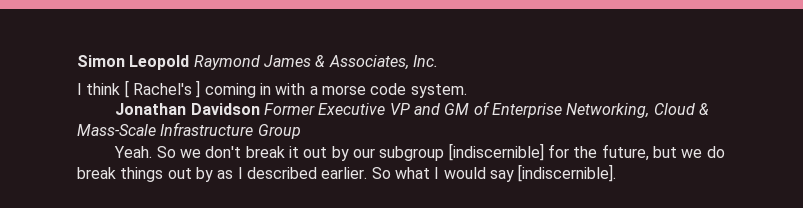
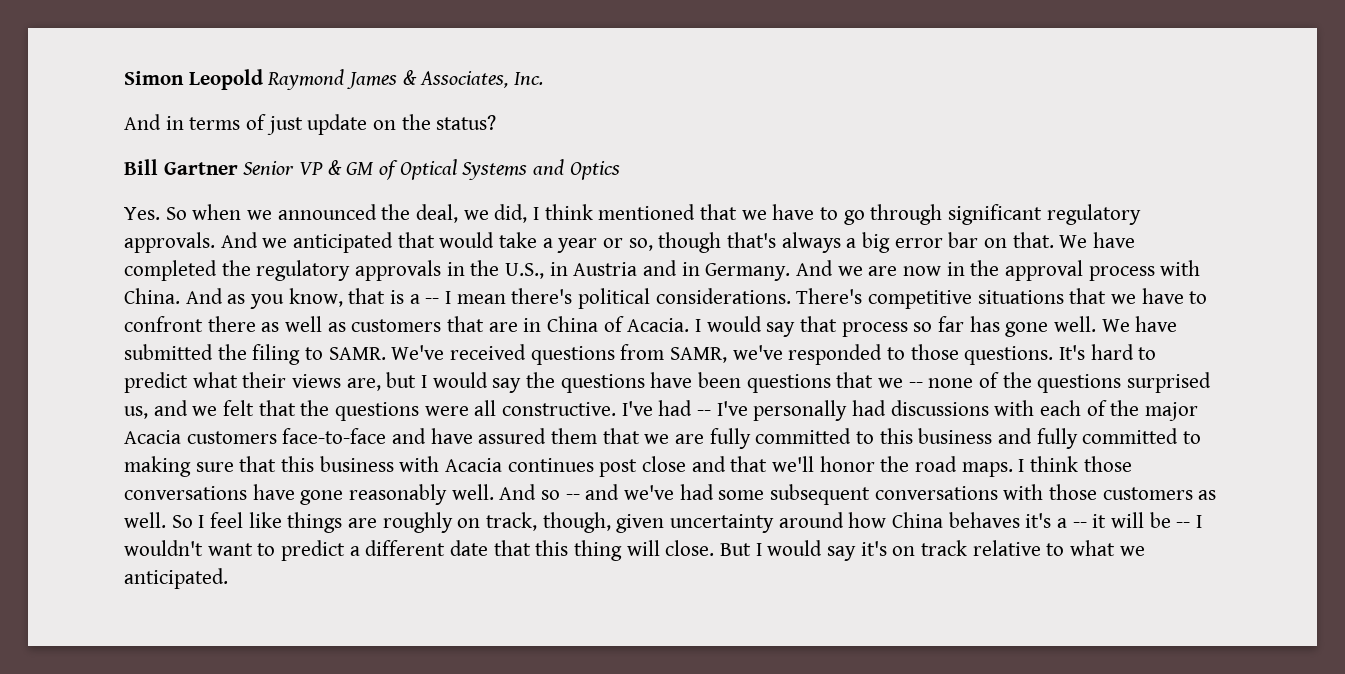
- I think [ Rachel's ] coming in with a morse code system.
- Jonathan Davidson Former Executive VP and GM of Enterprise Networking, Cloud & Mass-Scale Infrastructure Group
- Yeah. So we don't break it out by our subgroup [indiscernible] for the future, but we do break things out by as I described earlier. So what I would say [indiscernible].
+ And in terms of just update on the status?
+ Bill Gartner Senior VP & GM of Optical Systems and Optics
+ Yes. So when we announced the deal, we did, I think mentioned that we have to go through significant regulatory approvals. And we anticipated that would take a year or so, though that's always a big error bar on that. We have completed the regulatory approvals in the U.S., in Austria and in Germany. And we are now in the approval process with China. And as you know, that is a -- I mean there's political considerations. There's competitive situations that we have to confront there as well as customers that are in China of Acacia. I would say that process so far has gone well. We have submitted the filing to SAMR. We've received questions from SAMR, we've responded to those questions. It's hard to predict what their views are, but I would say the questions have been questions that we -- none of the questions surprised us, and we felt that the questions were all constructive. I've had -- I've personally had discussions with each of the major Acacia customers face-to-face and have assured them that we are fully committed to this business and fully committed to making sure that this business with Acacia continues post close and that we'll honor the road maps. I think those conversations have gone reasonably well. And so -- and we've had some subsequent conversations with those customers as well. So I feel like things are roughly on track, though, given uncertainty around how China behaves it's a -- it will be -- I wouldn't want to predict a different date that this thing will close. But I would say it's on track relative to what we anticipated.

